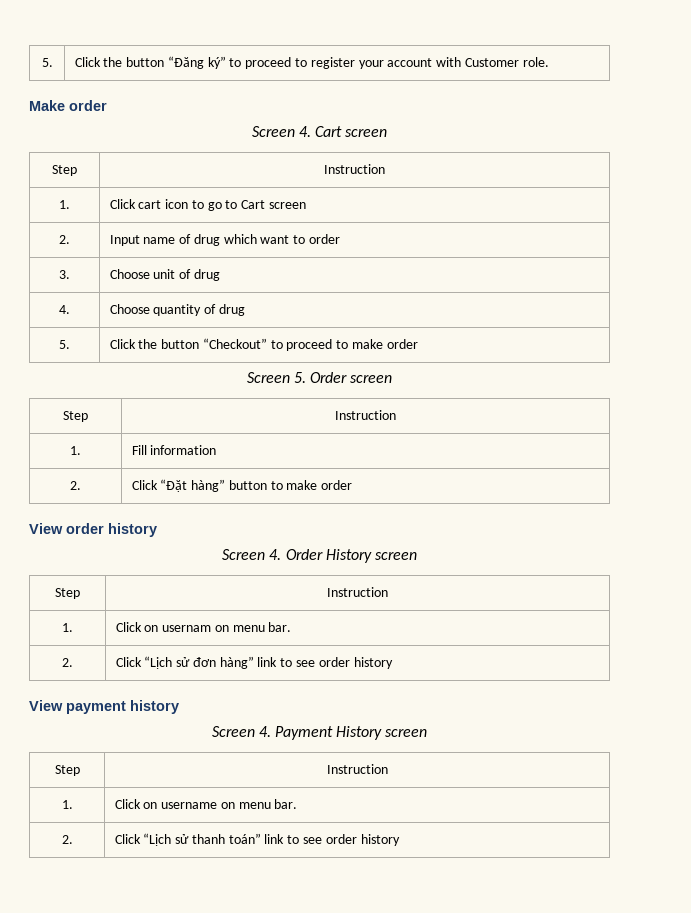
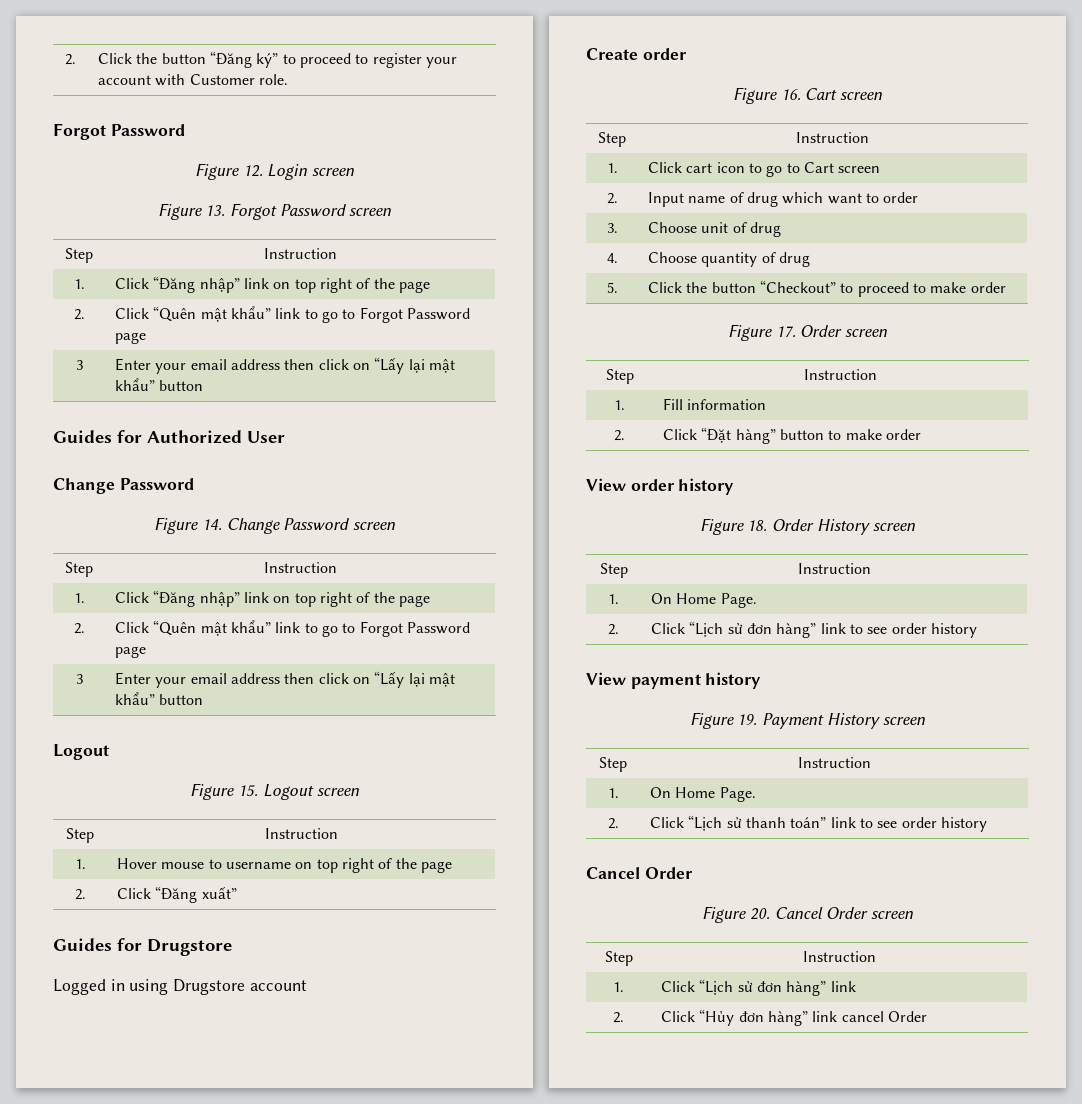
- 5. | Click the button “Đăng ký” to proceed to register your account with Customer role.
- Make order
- Screen 4. Cart screen
+ 2. | Click the button “Đăng ký” to proceed to register your account with Customer role.
+ Forgot Password
+ Figure 12. Login screen
+ Figure 13. Forgot Password screen
+ Step | Instruction
+ 1. | Click “Đăng nhập” link on top right of the page
+ 2. | Click “Quên mật khẩu” link to go to Forgot Password page
+ 3 | Enter your email address then click on “Lấy lại mật khẩu” button
+ Guides for Authorized User
+ Change Password
+ Figure 14. Change Password screen
+ Step | Instruction
+ 1. | Click “Đăng nhập” link on top right of the page
+ 2. | Click “Quên mật khẩu” link to go to Forgot Password page
+ 3 | Enter your email address then click on “Lấy lại mật khẩu” button
+ Logout
+ Figure 15. Logout screen
+ Step | Instruction
+ 1. | Hover mouse to username on top right of the page
+ 2. | Click “Đăng xuất”
+ Guides for Drugstore
+ Logged in using Drugstore account
+ Create order
+ Figure 16. Cart screen
- Screen 5. Order screen
+ Figure 17. Order screen
- Screen 4. Order History screen
+ Figure 18. Order History screen
  Step | Instruction
- 1. | Click on usernam on menu bar.
+ 1. | On Home Page.
- Screen 4. Payment History screen
+ Figure 19. Payment History screen
  Step | Instruction
- 1. | Click on username on menu bar.
+ 1. | On Home Page.
  2. | Click “Lịch sử thanh toán” link to see order history
+ Cancel Order
+ Figure 20. Cancel Order screen
+ Step | Instruction
+ 1. | Click “Lịch sử đơn hàng” link
+ 2. | Click “Hủy đơn hàng” link cancel Order

